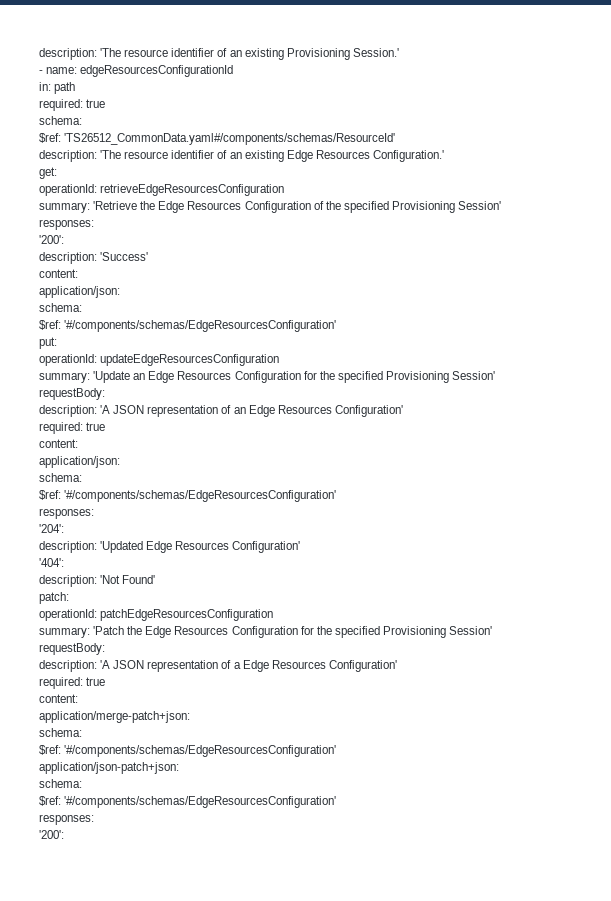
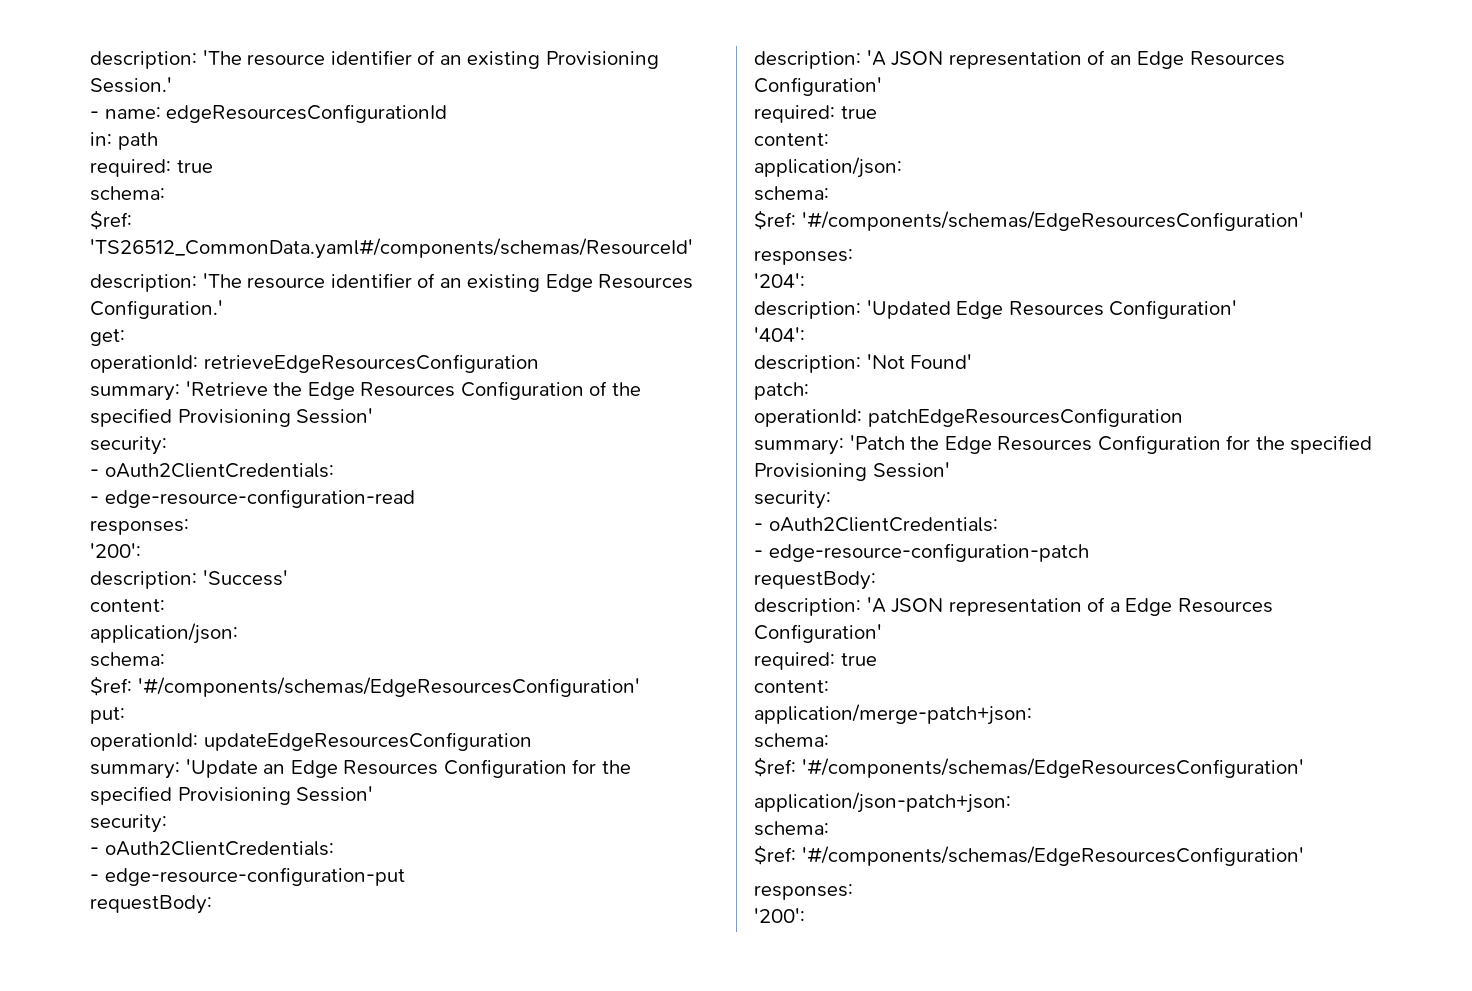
  summary: 'Retrieve the Edge Resources Configuration of the specified Provisioning Session'
+ security:
+ - oAuth2ClientCredentials:
+ - edge-resource-configuration-read
  summary: 'Update an Edge Resources Configuration for the specified Provisioning Session'
+ security:
+ - oAuth2ClientCredentials:
+ - edge-resource-configuration-put
  summary: 'Patch the Edge Resources Configuration for the specified Provisioning Session'
+ security:
+ - oAuth2ClientCredentials:
+ - edge-resource-configuration-patch

